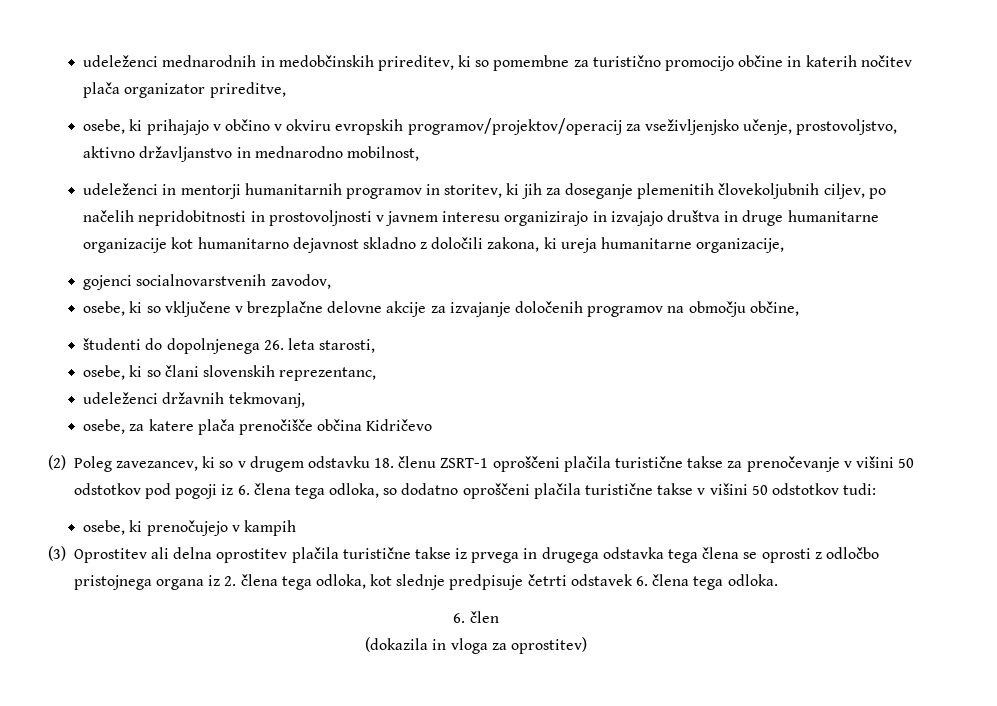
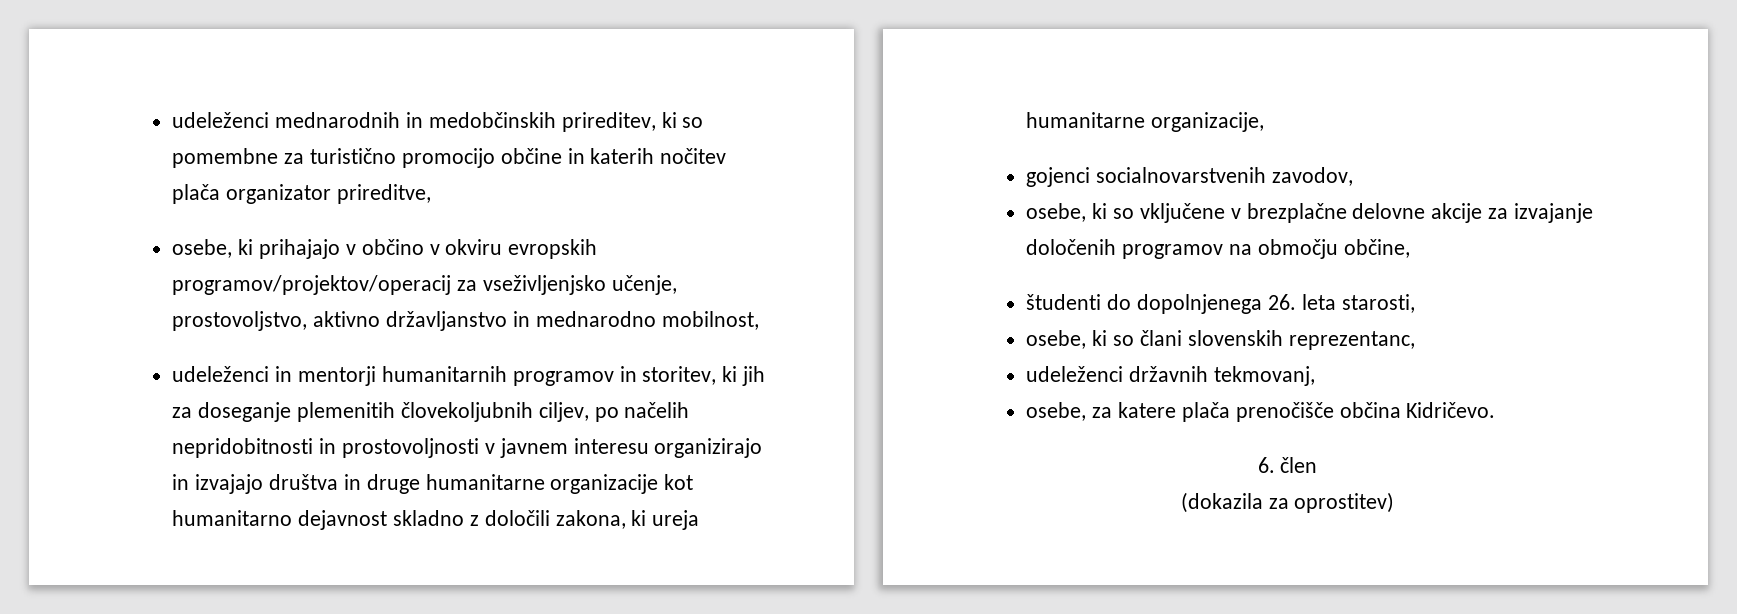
- osebe, za katere plača prenočišče občina Kidričevo
- (2) Poleg zavezancev, ki so v drugem odstavku 18. členu ZSRT-1 oproščeni plačila turistične takse za prenočevanje v višini 50 odstotkov pod pogoji iz 6. člena tega odloka, so dodatno oproščeni plačila turistične takse v višini 50 odstotkov tudi:
- osebe, ki prenočujejo v kampih
- (3) Oprostitev ali delna oprostitev plačila turistične takse iz prvega in drugega odstavka tega člena se oprosti z odločbo pristojnega organa iz 2. člena tega odloka, kot slednje predpisuje četrti odstavek 6. člena tega odloka.
+ osebe, za katere plača prenočišče občina Kidričevo.
- (dokazila in vloga za oprostitev)
+ (dokazila za oprostitev)

